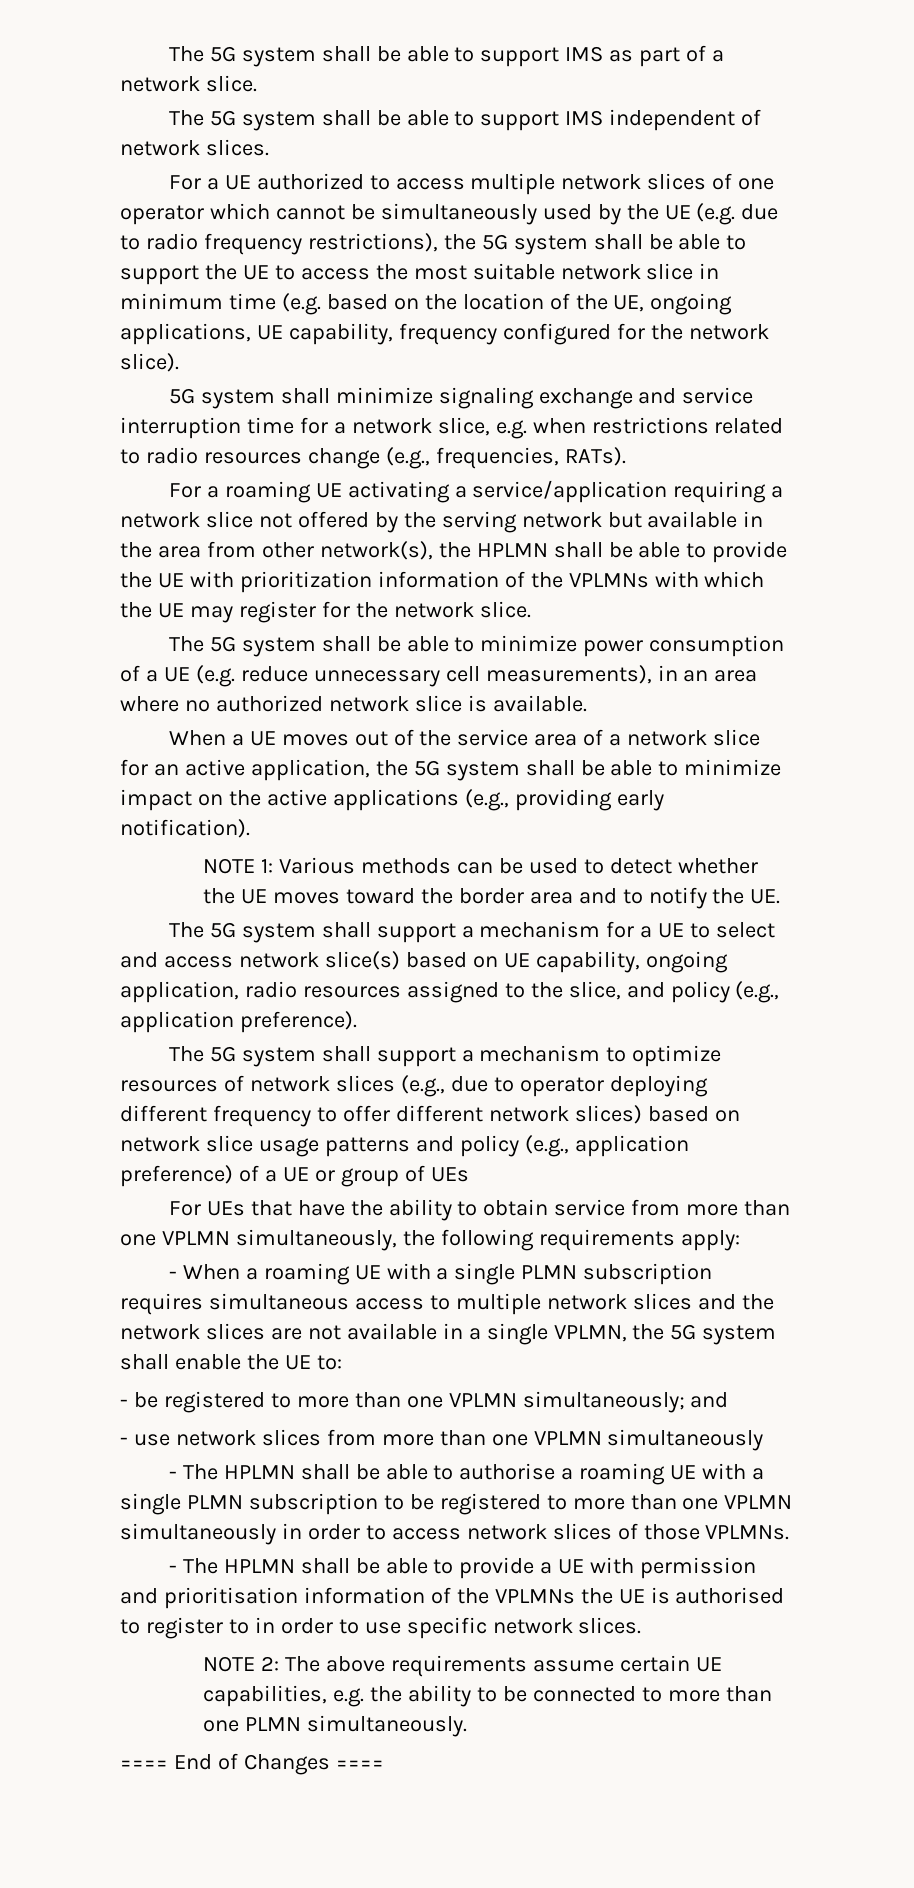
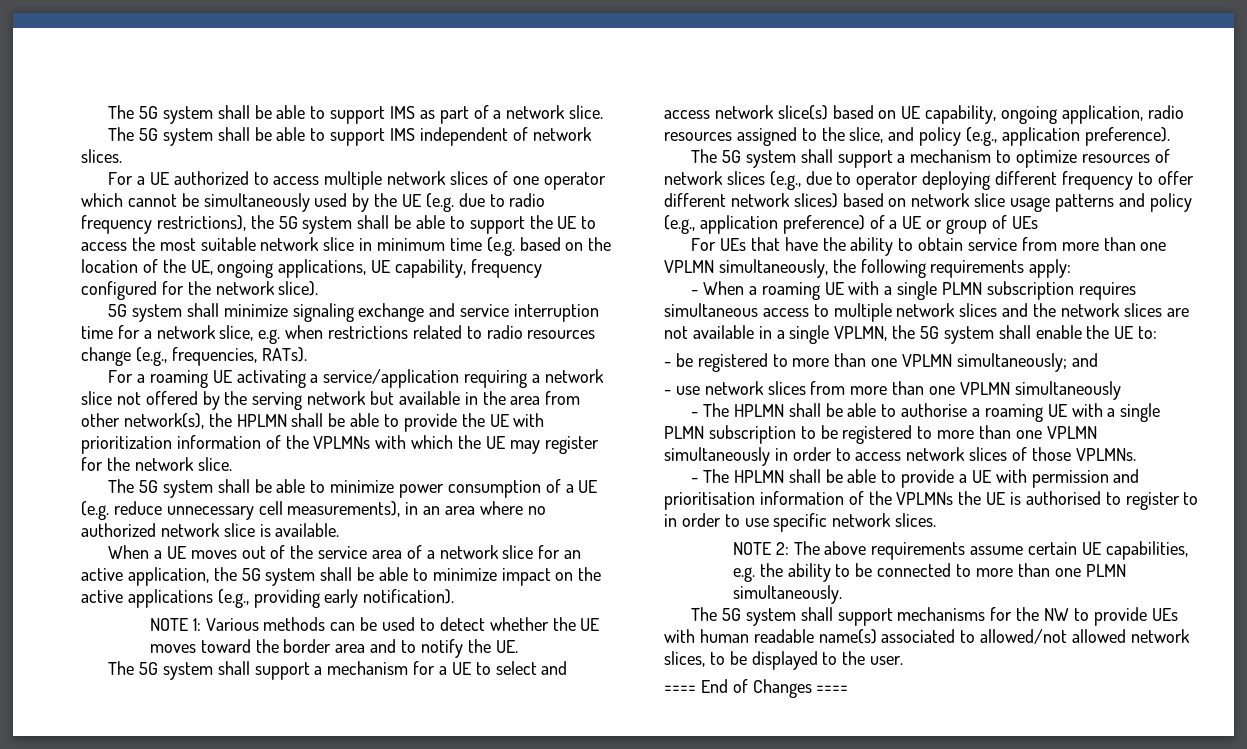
+ The 5G system shall support mechanisms for the NW to provide UEs with human readable name(s) associated to allowed/not allowed network slices, to be displayed to the user.

